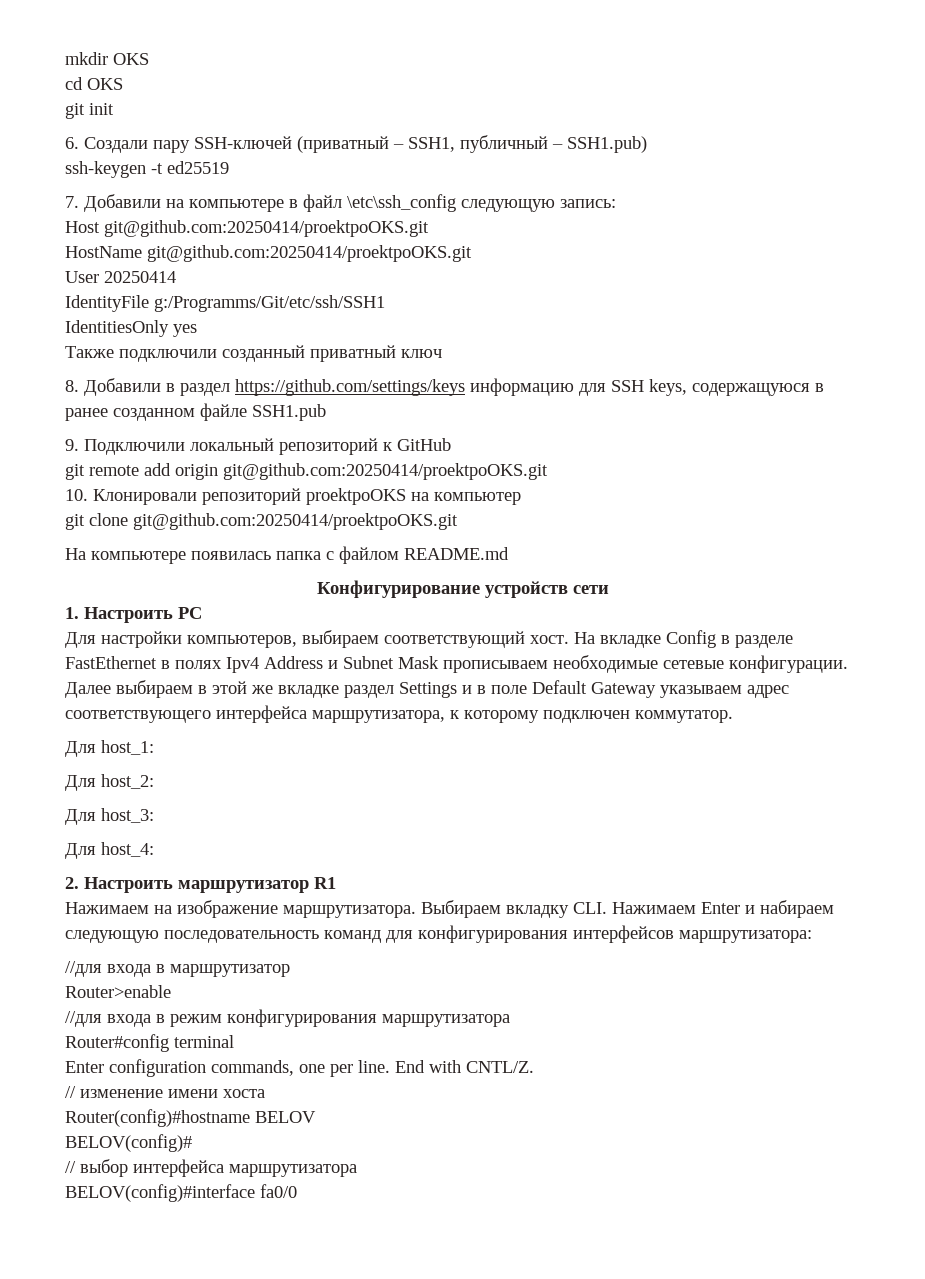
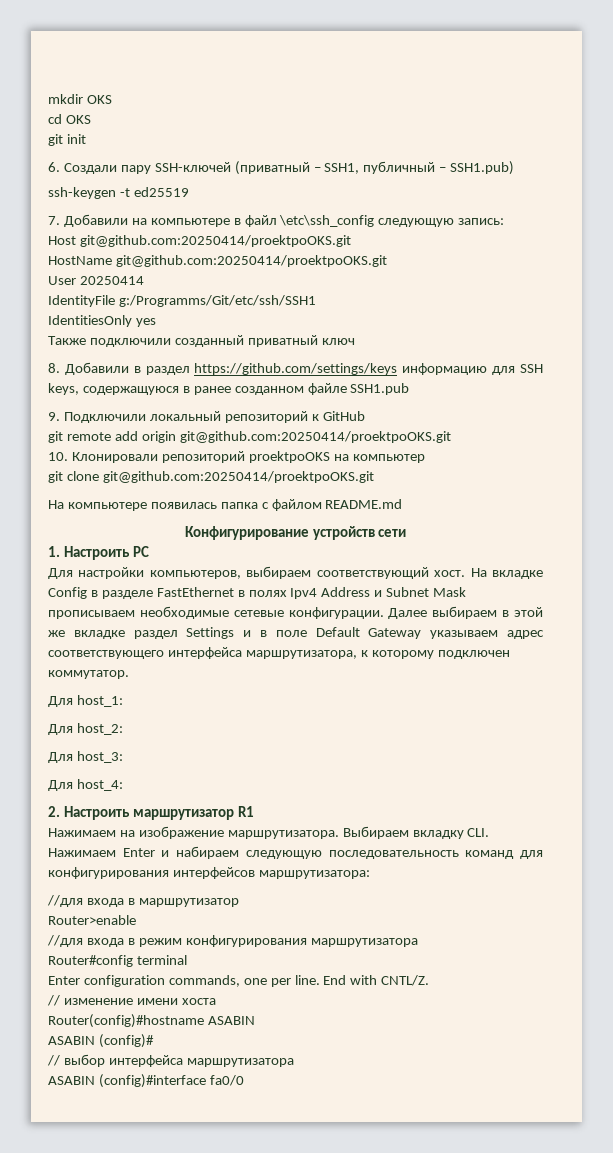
- Router(config)#hostname BELOV
- BELOV(config)#
+ Router(config)#hostname ASABIN
+ ASABIN (config)#
- BELOV(config)#interface fa0/0
+ ASABIN (config)#interface fa0/0

